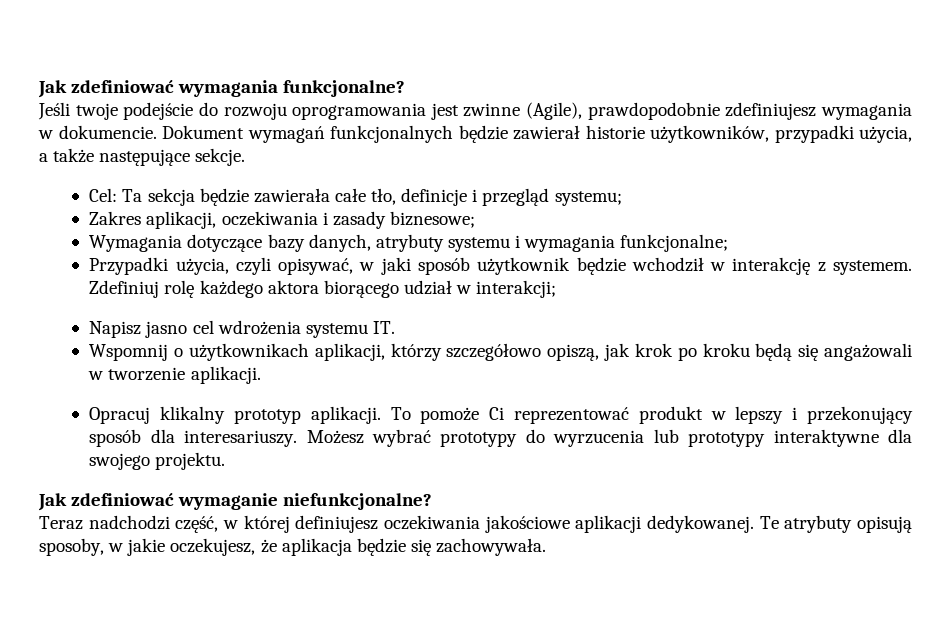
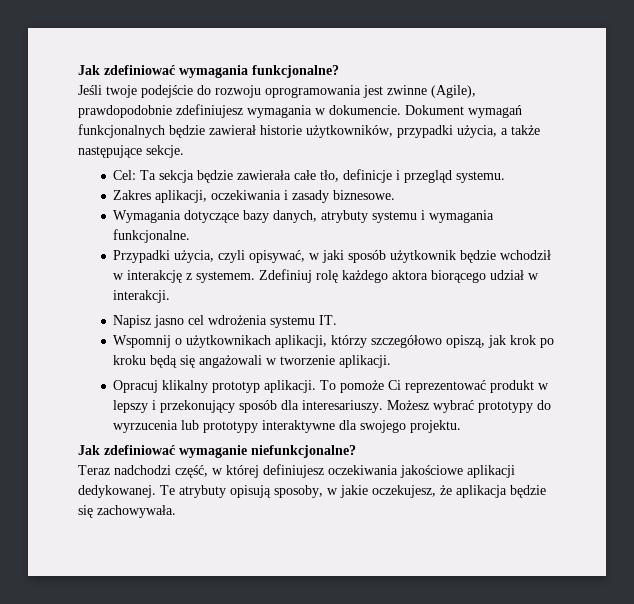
- Cel: Ta sekcja będzie zawierała całe tło, definicje i przegląd systemu;
+ Cel: Ta sekcja będzie zawierała całe tło, definicje i przegląd systemu.
- Zakres aplikacji, oczekiwania i zasady biznesowe;
+ Zakres aplikacji, oczekiwania i zasady biznesowe.
- Wymagania dotyczące bazy danych, atrybuty systemu i wymagania funkcjonalne;
+ Wymagania dotyczące bazy danych, atrybuty systemu i wymagania funkcjonalne.
- Zdefiniuj rolę każdego aktora biorącego udział w interakcji;
+ Zdefiniuj rolę każdego aktora biorącego udział w interakcji.

